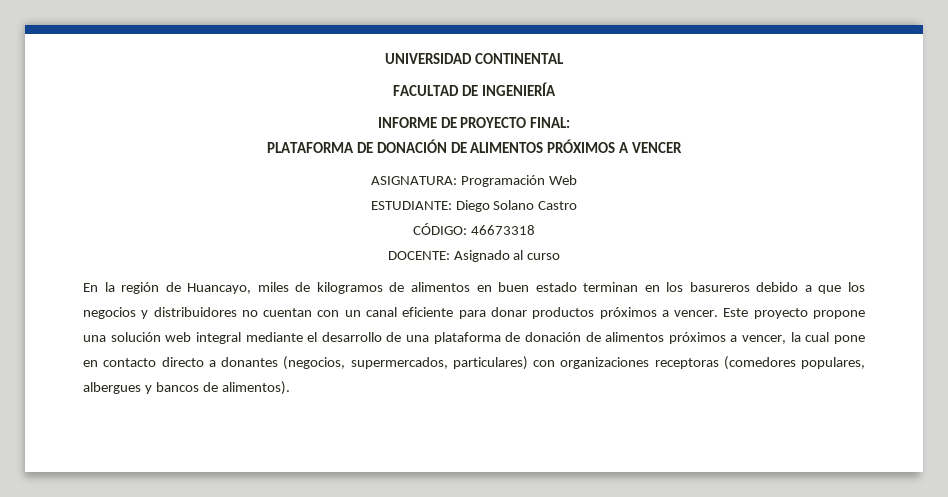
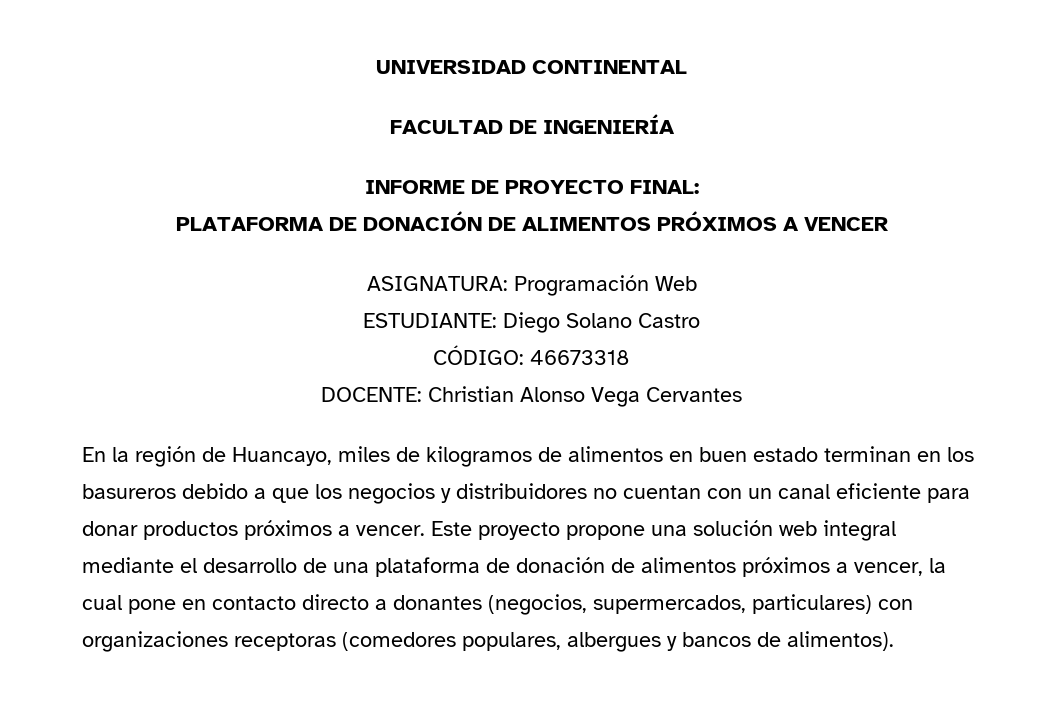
- DOCENTE: Asignado al curso
+ DOCENTE: Christian Alonso Vega Cervantes

